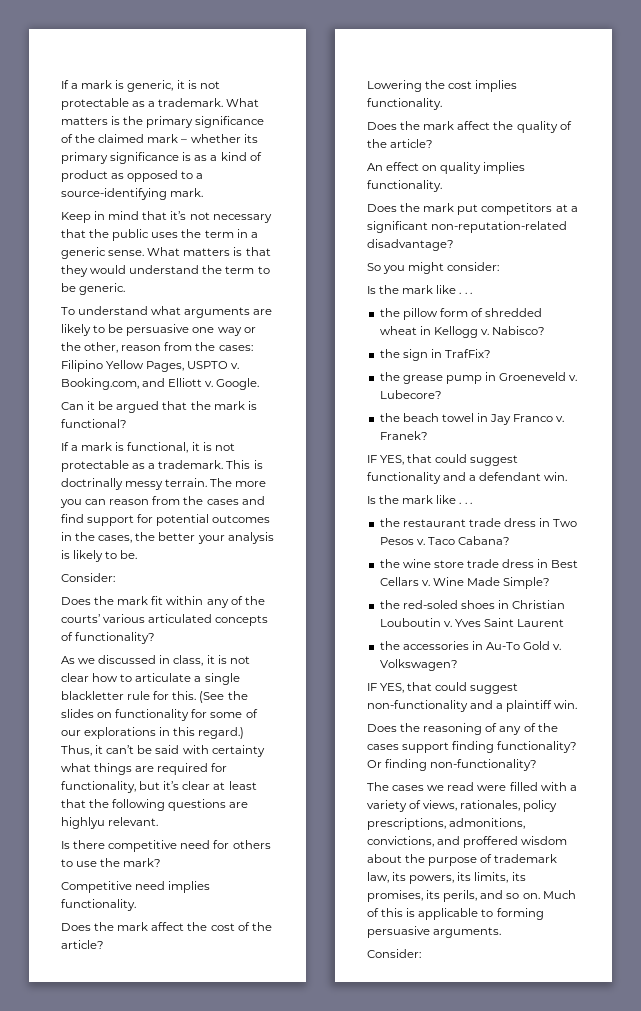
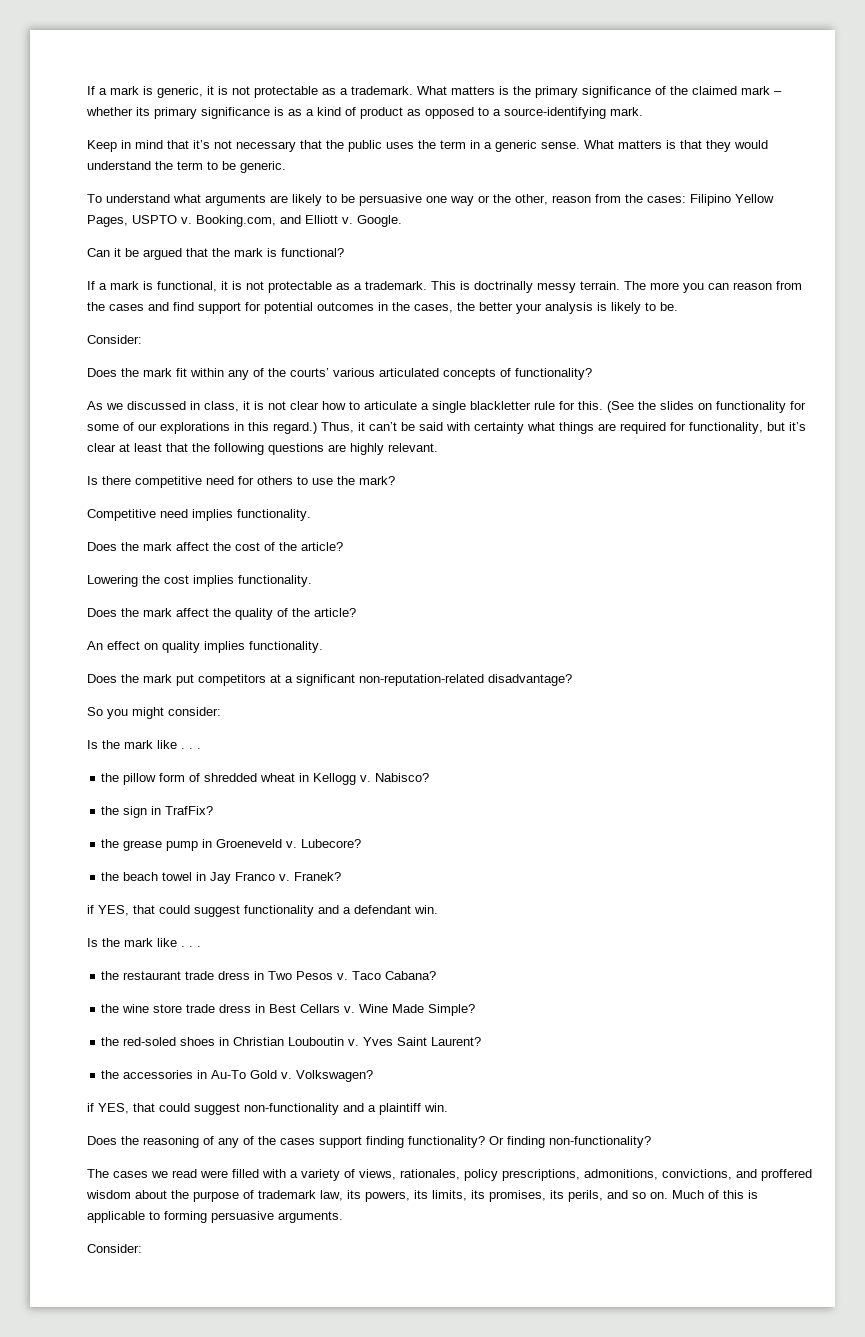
- Thus, it can’t be said with certainty what things are required for functionality, but it’s clear at least that the following questions are highlyu relevant.
+ Thus, it can’t be said with certainty what things are required for functionality, but it’s clear at least that the following questions are highly relevant.
- IF YES, that could suggest functionality and a defendant win.
+ if YES, that could suggest functionality and a defendant win.
- Yves Saint Laurent
+ Yves Saint Laurent?
- IF YES, that could suggest non-functionality and a plaintiff win.
+ if YES, that could suggest non-functionality and a plaintiff win.

